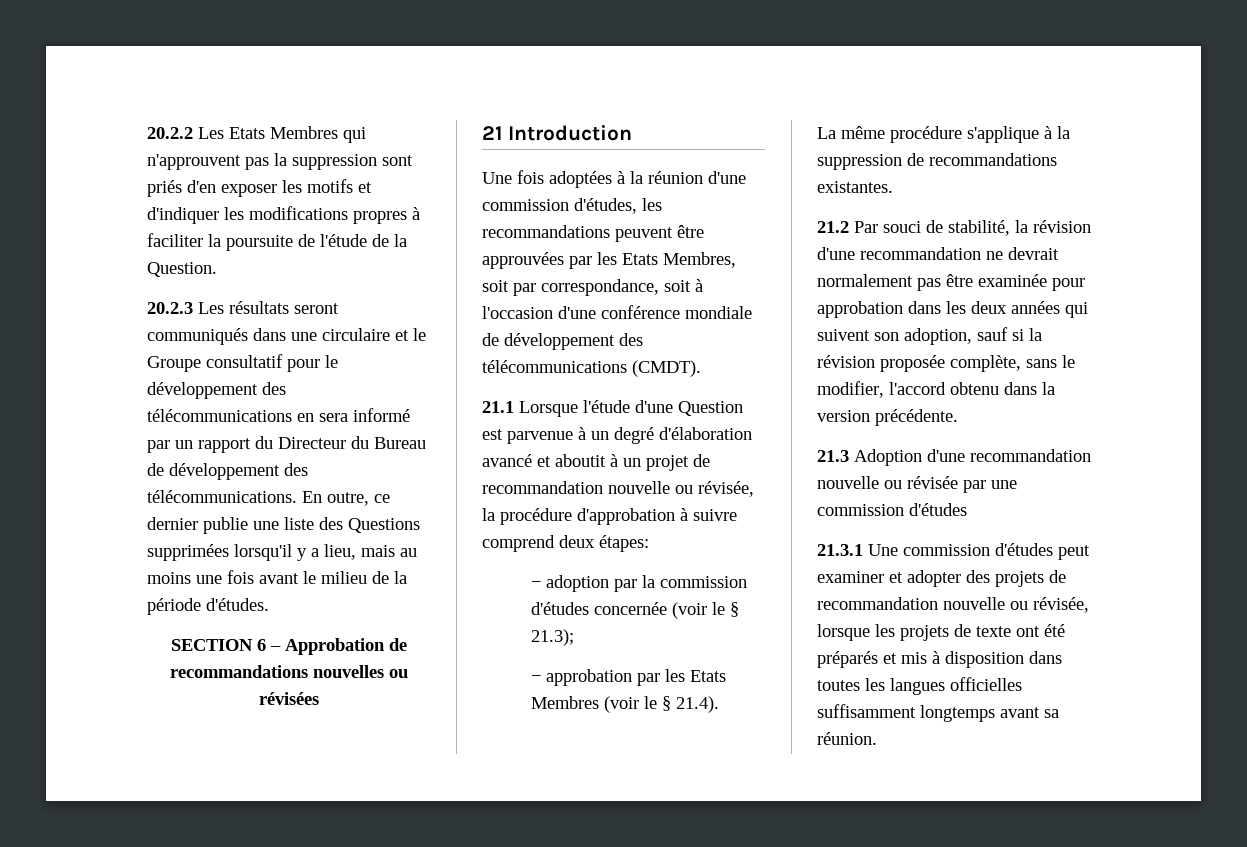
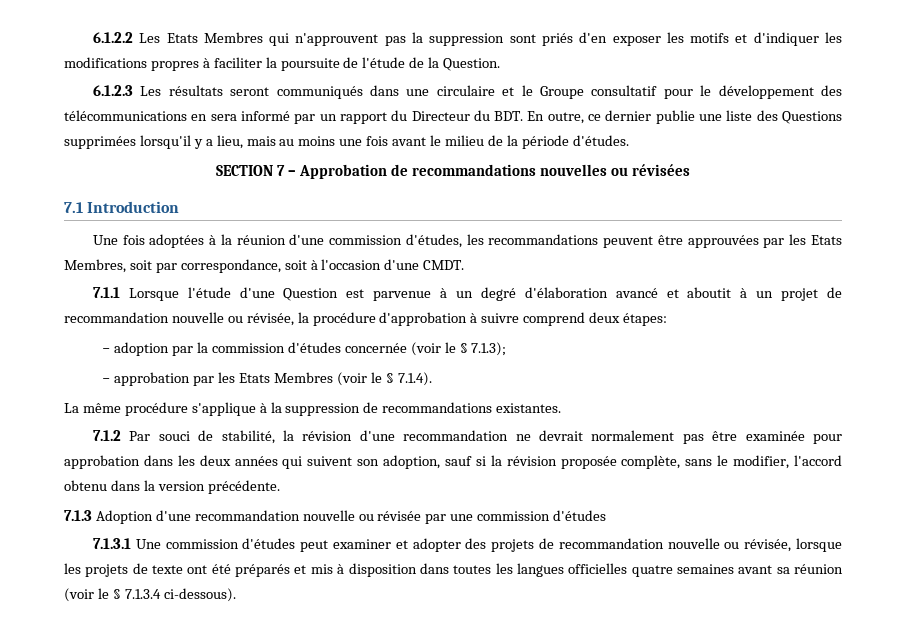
- 20.2.2 Les Etats Membres qui n'approuvent pas la suppression sont priés d'en exposer les motifs et d'indiquer les modifications propres à faciliter la poursuite de l'étude de la Question.
+ 6.1.2.2 Les Etats Membres qui n'approuvent pas la suppression sont priés d'en exposer les motifs et d'indiquer les modifications propres à faciliter la poursuite de l'étude de la Question.
- 20.2.3 Les résultats seront communiqués dans une circulaire et le Groupe consultatif pour le développement des télécommunications en sera informé par un rapport du Directeur du Bureau de développement des télécommunications. En outre, ce dernier publie une liste des Questions supprimées lorsqu'il y a lieu, mais au moins une fois avant le milieu de la période d'études.
+ 6.1.2.3 Les résultats seront communiqués dans une circulaire et le Groupe consultatif pour le développement des télécommunications en sera informé par un rapport du Directeur du BDT. En outre, ce dernier publie une liste des Questions supprimées lorsqu'il y a lieu, mais au moins une fois avant le milieu de la période d'études.
- SECTION 6 – Approbation de recommandations nouvelles ou révisées
+ SECTION 7 – Approbation de recommandations nouvelles ou révisées
- 21 Introduction
+ 7.1 Introduction
- Une fois adoptées à la réunion d'une commission d'études, les recommandations peuvent être approuvées par les Etats Membres, soit par correspondance, soit à l'occasion d'une conférence mondiale de développement des télécommunications (CMDT).
- 21.1 Lorsque l'étude d'une Question est parvenue à un degré d'élaboration avancé et aboutit à un projet de recommandation nouvelle ou révisée, la procédure d'approbation à suivre comprend deux étapes:
+ Une fois adoptées à la réunion d'une commission d'études, les recommandations peuvent être approuvées par les Etats Membres, soit par correspondance, soit à l'occasion d'une CMDT.
+ 7.1.1 Lorsque l'étude d'une Question est parvenue à un degré d'élaboration avancé et aboutit à un projet de recommandation nouvelle ou révisée, la procédure d'approbation à suivre comprend deux étapes:
- − adoption par la commission d'études concernée (voir le § 21.3);
+ − adoption par la commission d'études concernée (voir le § 7.1.3);
- − approbation par les Etats Membres (voir le § 21.4).
+ − approbation par les Etats Membres (voir le § 7.1.4).
- 21.2 Par souci de stabilité, la révision d'une recommandation ne devrait normalement pas être examinée pour approbation dans les deux années qui suivent son adoption, sauf si la révision proposée complète, sans le modifier, l'accord obtenu dans la version précédente.
+ 7.1.2 Par souci de stabilité, la révision d'une recommandation ne devrait normalement pas être examinée pour approbation dans les deux années qui suivent son adoption, sauf si la révision proposée complète, sans le modifier, l'accord obtenu dans la version précédente.
- 21.3 Adoption d'une recommandation nouvelle ou révisée par une commission d'études
+ 7.1.3 Adoption d'une recommandation nouvelle ou révisée par une commission d'études
- 21.3.1 Une commission d'études peut examiner et adopter des projets de recommandation nouvelle ou révisée, lorsque les projets de texte ont été préparés et mis à disposition dans toutes les langues officielles suffisamment longtemps avant sa réunion.
+ 7.1.3.1 Une commission d'études peut examiner et adopter des projets de recommandation nouvelle ou révisée, lorsque les projets de texte ont été préparés et mis à disposition dans toutes les langues officielles quatre semaines avant sa réunion (voir le § 7.1.3.4 ci-dessous).

